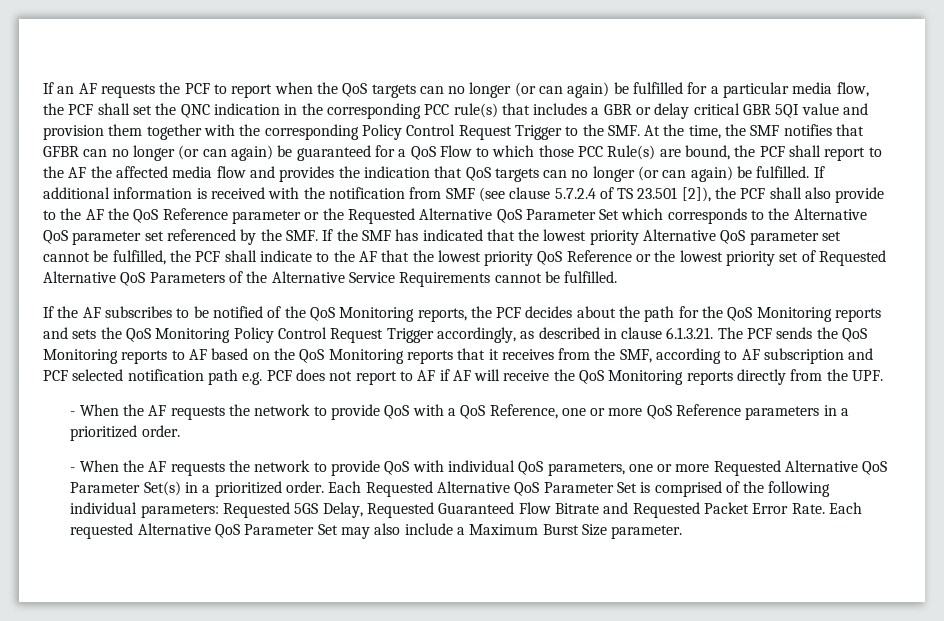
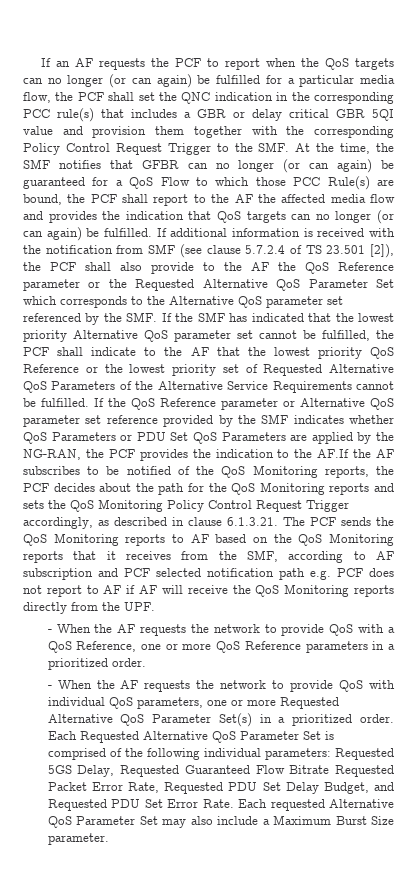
- If additional information is received with the notification from SMF (see clause 5.7.2.4 of TS 23.501 [2]), the PCF shall also provide to the AF the QoS Reference parameter or the Requested Alternative QoS Parameter Set which corresponds to the Alternative QoS parameter set referenced by the SMF. If the SMF has indicated that the lowest priority Alternative QoS parameter set cannot be fulfilled, the PCF shall indicate to the AF that the lowest priority QoS Reference or the lowest priority set of Requested Alternative QoS Parameters of the Alternative Service Requirements cannot be fulfilled.
- If the AF subscribes to be notified of the QoS Monitoring reports, the PCF decides about the path for the QoS Monitoring reports and sets the QoS Monitoring Policy Control Request Trigger accordingly, as described in clause 6.1.3.21. The PCF sends the QoS Monitoring reports to AF based on the QoS Monitoring reports that it receives from the SMF, according to AF subscription and PCF selected notification path e.g. PCF does not report to AF if AF will receive the QoS Monitoring reports directly from the UPF.
+ If additional information is received with the notification from SMF (see clause 5.7.2.4 of TS 23.501 [2]), the PCF shall also provide to the AF the QoS Reference parameter or the Requested Alternative QoS Parameter Set which corresponds to the Alternative QoS parameter set referenced by the SMF. If the SMF has indicated that the lowest priority Alternative QoS parameter set cannot be fulfilled, the PCF shall indicate to the AF that the lowest priority QoS Reference or the lowest priority set of Requested Alternative QoS Parameters of the Alternative Service Requirements cannot be fulfilled. If the QoS Reference parameter or Alternative QoS parameter set reference provided by the SMF indicates whether QoS Parameters or PDU Set QoS Parameters are applied by the NG-RAN, the PCF provides the indication to the AF.If the AF subscribes to be notified of the QoS Monitoring reports, the PCF decides about the path for the QoS Monitoring reports and sets the QoS Monitoring Policy Control Request Trigger accordingly, as described in clause 6.1.3.21. The PCF sends the QoS Monitoring reports to AF based on the QoS Monitoring reports that it receives from the SMF, according to AF subscription and PCF selected notification path e.g. PCF does not report to AF if AF will receive the QoS Monitoring reports directly from the UPF.
- Each Requested Alternative QoS Parameter Set is comprised of the following individual parameters: Requested 5GS Delay, Requested Guaranteed Flow Bitrate and Requested Packet Error Rate.
+ Each Requested Alternative QoS Parameter Set is comprised of the following individual parameters: Requested 5GS Delay, Requested Guaranteed Flow Bitrate Requested Packet Error Rate, Requested PDU Set Delay Budget, and Requested PDU Set Error Rate.

